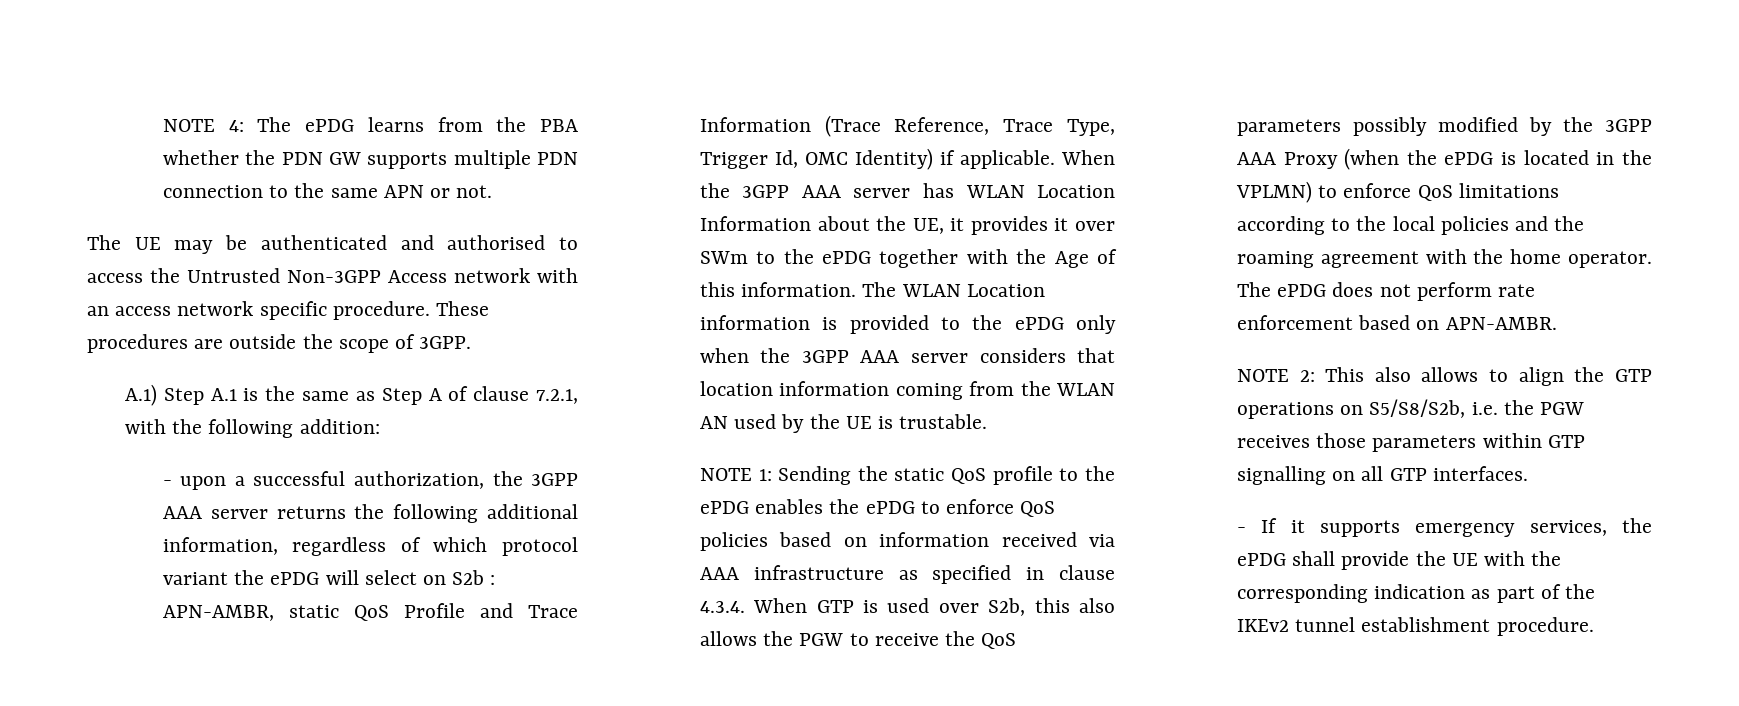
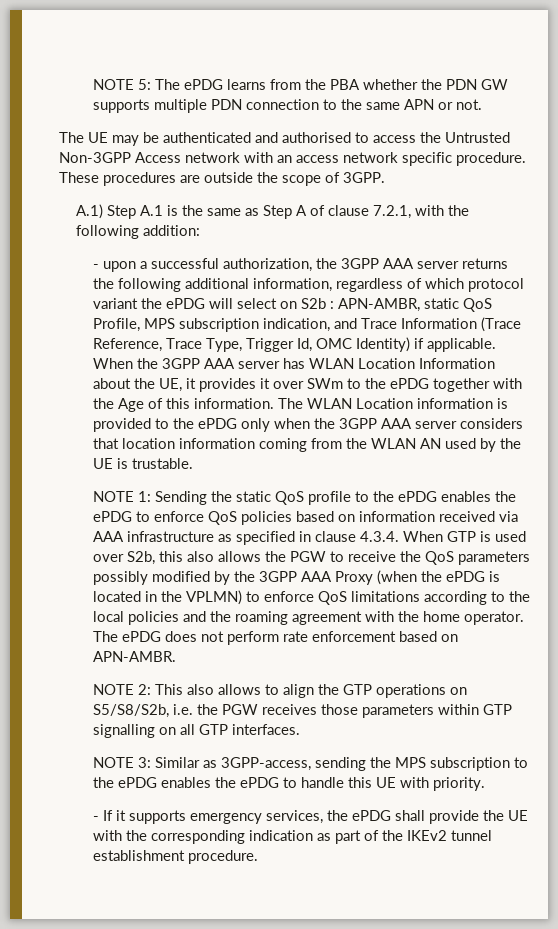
- NOTE 4: The ePDG learns from the PBA whether the PDN GW supports multiple PDN connection to the same APN or not.
+ NOTE 5: The ePDG learns from the PBA whether the PDN GW supports multiple PDN connection to the same APN or not.
- - upon a successful authorization, the 3GPP AAA server returns the following additional information, regardless of which protocol variant the ePDG will select on S2b : APN-AMBR, static QoS Profile and Trace Information (Trace Reference, Trace Type, Trigger Id, OMC Identity) if applicable.
+ - upon a successful authorization, the 3GPP AAA server returns the following additional information, regardless of which protocol variant the ePDG will select on S2b : APN-AMBR, static QoS Profile, MPS subscription indication, and Trace Information (Trace Reference, Trace Type, Trigger Id, OMC Identity) if applicable.
+ NOTE 3: Similar as 3GPP-access, sending the MPS subscription to the ePDG enables the ePDG to handle this UE with priority.

